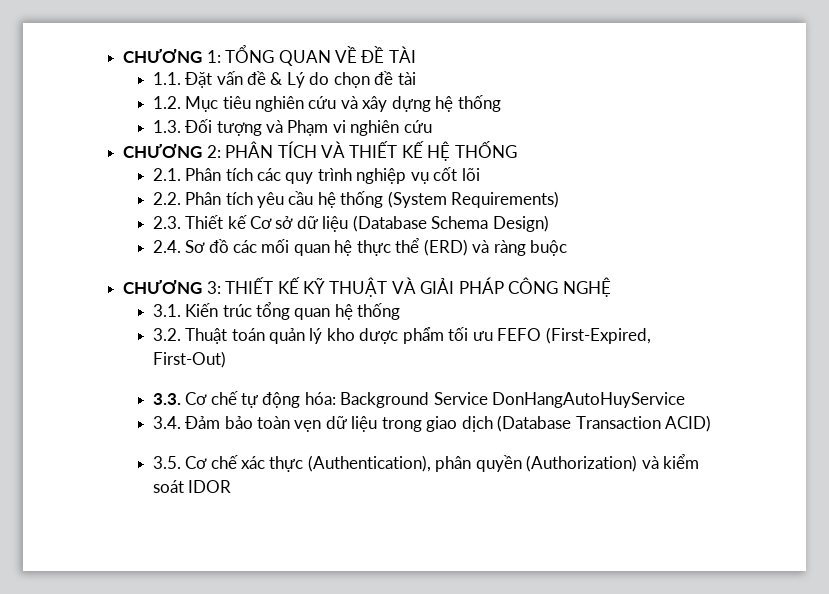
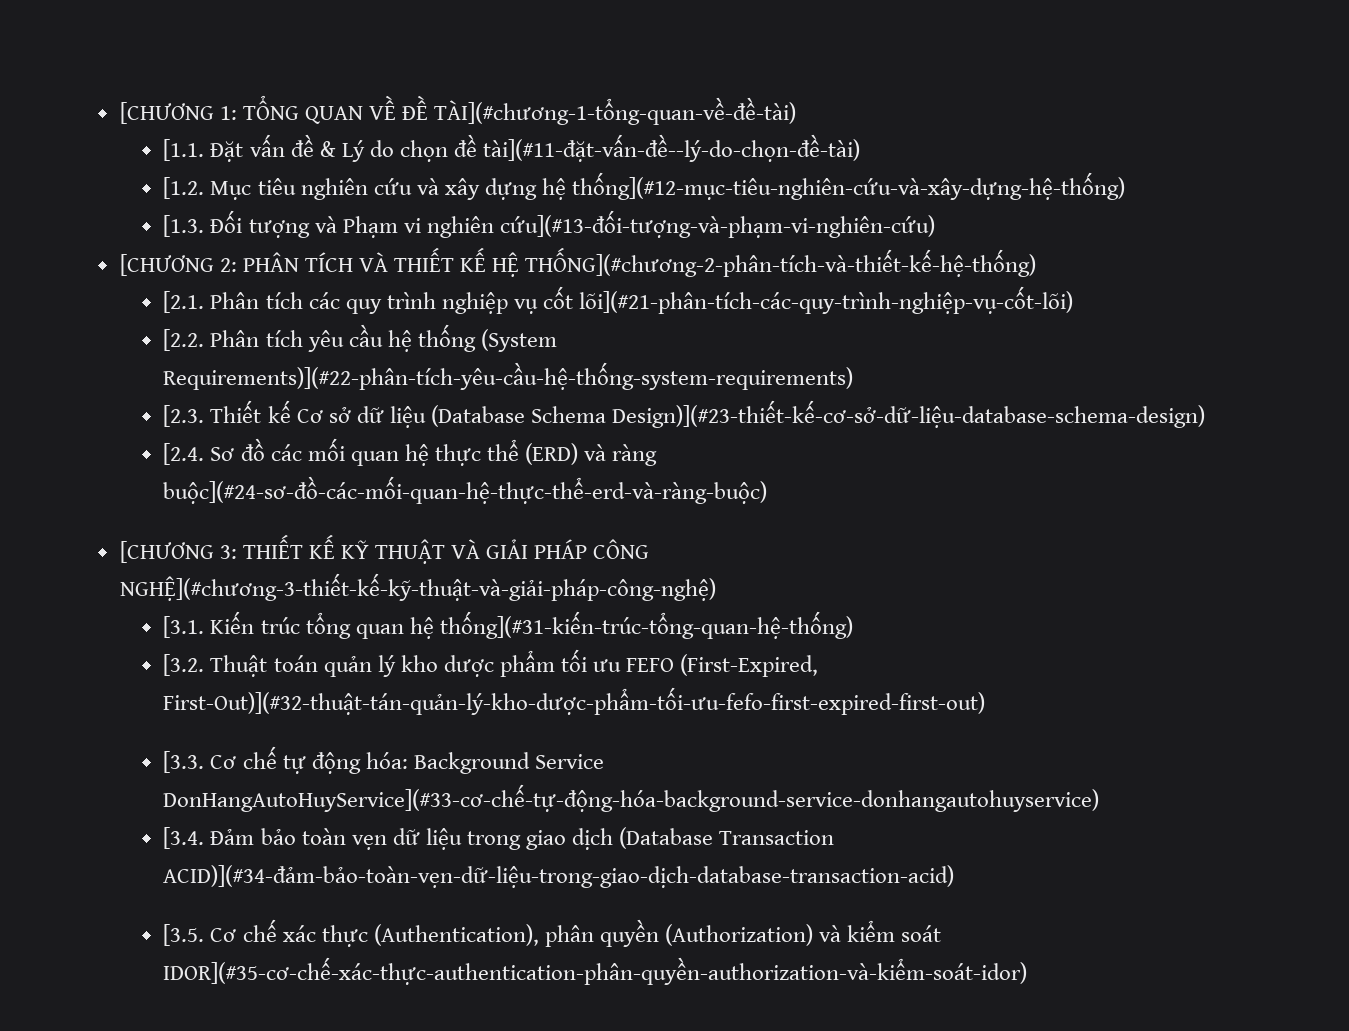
- CHƯƠNG 1:
+ [CHƯƠNG 1:
- TỔNG QUAN VỀ ĐỀ TÀI
- 1.1. Đặt vấn đề & Lý do chọn đề tài
- 1.2. Mục tiêu nghiên cứu và xây dựng hệ thống
- 1.3. Đối tượng và Phạm vi nghiên cứu
- CHƯƠNG 2:
+ TỔNG QUAN VỀ ĐỀ TÀI](#chương-1-tổng-quan-về-đề-tài)
+ [1.1. Đặt vấn đề & Lý do chọn đề tài](#11-đặt-vấn-đề--lý-do-chọn-đề-tài)
+ [1.2. Mục tiêu nghiên cứu và xây dựng hệ thống](#12-mục-tiêu-nghiên-cứu-và-xây-dựng-hệ-thống)
+ [1.3. Đối tượng và Phạm vi nghiên cứu](#13-đối-tượng-và-phạm-vi-nghiên-cứu)
+ [CHƯƠNG 2:
- PHÂN TÍCH VÀ THIẾT KẾ HỆ THỐNG
- 2.1. Phân tích các quy trình nghiệp vụ cốt lõi
- 2.2. Phân tích yêu cầu hệ thống (System Requirements)
- 2.3. Thiết kế Cơ sở dữ liệu (Database Schema Design)
- 2.4. Sơ đồ các mối quan hệ thực thể (ERD) và ràng buộc
- CHƯƠNG 3:
+ PHÂN TÍCH VÀ THIẾT KẾ HỆ THỐNG](#chương-2-phân-tích-và-thiết-kế-hệ-thống)
+ [2.1. Phân tích các quy trình nghiệp vụ cốt lõi](#21-phân-tích-các-quy-trình-nghiệp-vụ-cốt-lõi)
+ [2.2. Phân tích yêu cầu hệ thống (System Requirements)](#22-phân-tích-yêu-cầu-hệ-thống-system-requirements)
+ [2.3. Thiết kế Cơ sở dữ liệu (Database Schema Design)](#23-thiết-kế-cơ-sở-dữ-liệu-database-schema-design)
+ [2.4. Sơ đồ các mối quan hệ thực thể (ERD) và ràng buộc](#24-sơ-đồ-các-mối-quan-hệ-thực-thể-erd-và-ràng-buộc)
+ [CHƯƠNG 3:
- THIẾT KẾ KỸ THUẬT VÀ GIẢI PHÁP CÔNG NGHỆ
- 3.1. Kiến trúc tổng quan hệ thống
- 3.2. Thuật toán quản lý kho dược phẩm tối ưu FEFO (First-Expired, First-Out)
- 3.3. Cơ chế tự động hóa:
+ THIẾT KẾ KỸ THUẬT VÀ GIẢI PHÁP CÔNG NGHỆ](#chương-3-thiết-kế-kỹ-thuật-và-giải-pháp-công-nghệ)
+ [3.1. Kiến trúc tổng quan hệ thống](#31-kiến-trúc-tổng-quan-hệ-thống)
+ [3.2. Thuật toán quản lý kho dược phẩm tối ưu FEFO (First-Expired, First-Out)](#32-thuật-tán-quản-lý-kho-dược-phẩm-tối-ưu-fefo-first-expired-first-out)
+ [3.3. Cơ chế tự động hóa:
- Background Service DonHangAutoHuyService
- 3.4. Đảm bảo toàn vẹn dữ liệu trong giao dịch (Database Transaction ACID)
- 3.5. Cơ chế xác thực (Authentication), phân quyền (Authorization) và kiểm soát IDOR
+ Background Service DonHangAutoHuyService](#33-cơ-chế-tự-động-hóa-background-service-donhangautohuyservice)
+ [3.4. Đảm bảo toàn vẹn dữ liệu trong giao dịch (Database Transaction ACID)](#34-đảm-bảo-toàn-vẹn-dữ-liệu-trong-giao-dịch-database-transaction-acid)
+ [3.5. Cơ chế xác thực (Authentication), phân quyền (Authorization) và kiểm soát IDOR](#35-cơ-chế-xác-thực-authentication-phân-quyền-authorization-và-kiểm-soát-idor)

